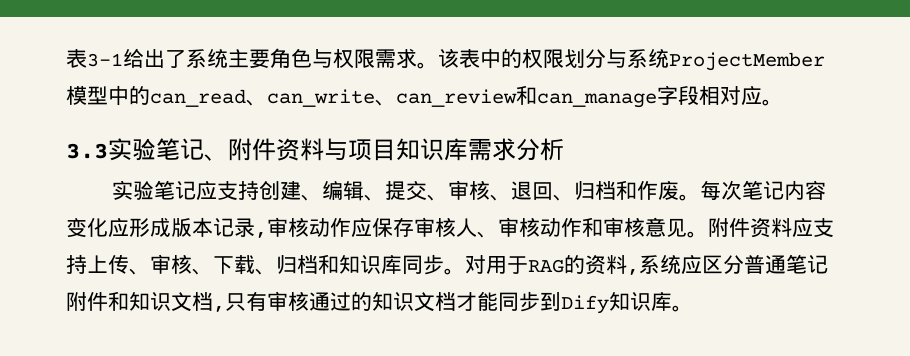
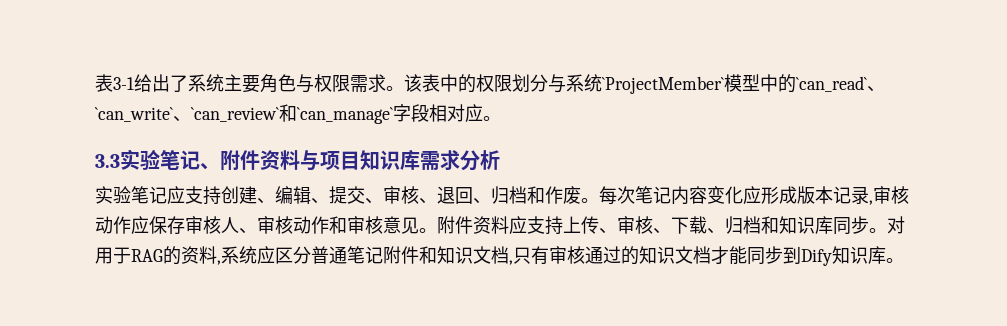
- 该表中的权限划分与系统ProjectMember模型中的can_read、can_write、can_review和can_manage字段相对应。
+ 该表中的权限划分与系统`ProjectMember`模型中的`can_read`、`can_write`、`can_review`和`can_manage`字段相对应。

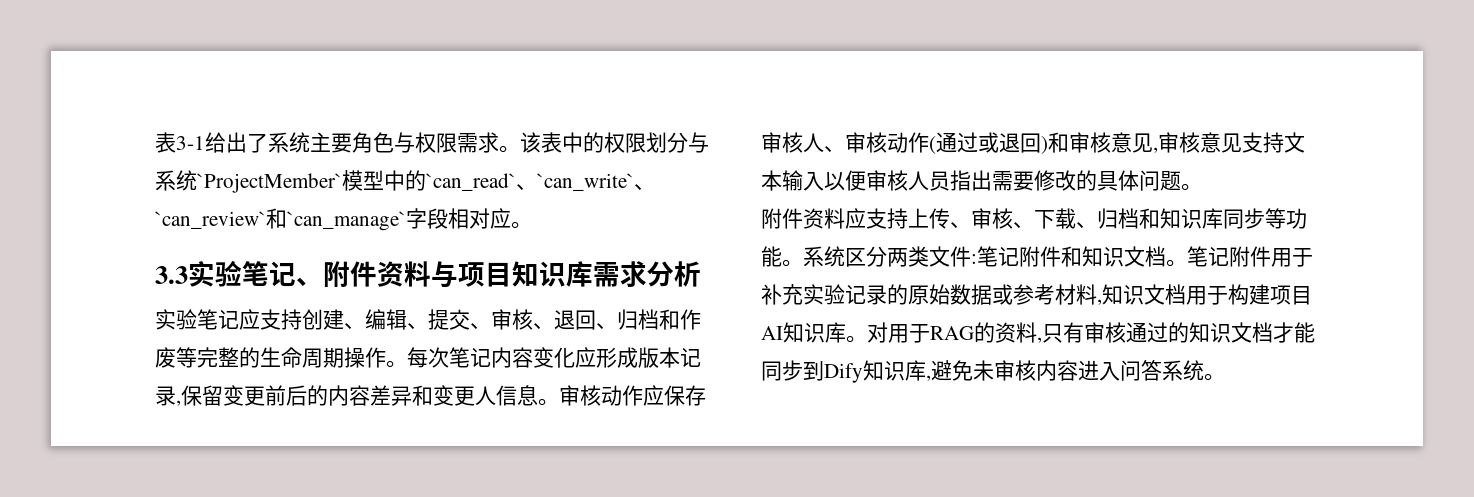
- 实验笔记应支持创建、编辑、提交、审核、退回、归档和作废。
+ 实验笔记应支持创建、编辑、提交、审核、退回、归档和作废等完整的生命周期操作。
- 每次笔记内容变化应形成版本记录,审核动作应保存审核人、审核动作和审核意见。附件资料应支持上传、审核、下载、归档和知识库同步。对用于RAG的资料,系统应区分普通笔记附件和知识文档,只有审核通过的知识文档才能同步到Dify知识库。
+ 每次笔记内容变化应形成版本记录,保留变更前后的内容差异和变更人信息。审核动作应保存审核人、审核动作(通过或退回)和审核意见,审核意见支持文本输入以便审核人员指出需要修改的具体问题。
+ 附件资料应支持上传、审核、下载、归档和知识库同步等功能。系统区分两类文件:笔记附件和知识文档。笔记附件用于补充实验记录的原始数据或参考材料,知识文档用于构建项目AI知识库。对用于RAG的资料,只有审核通过的知识文档才能同步到Dify知识库,避免未审核内容进入问答系统。

